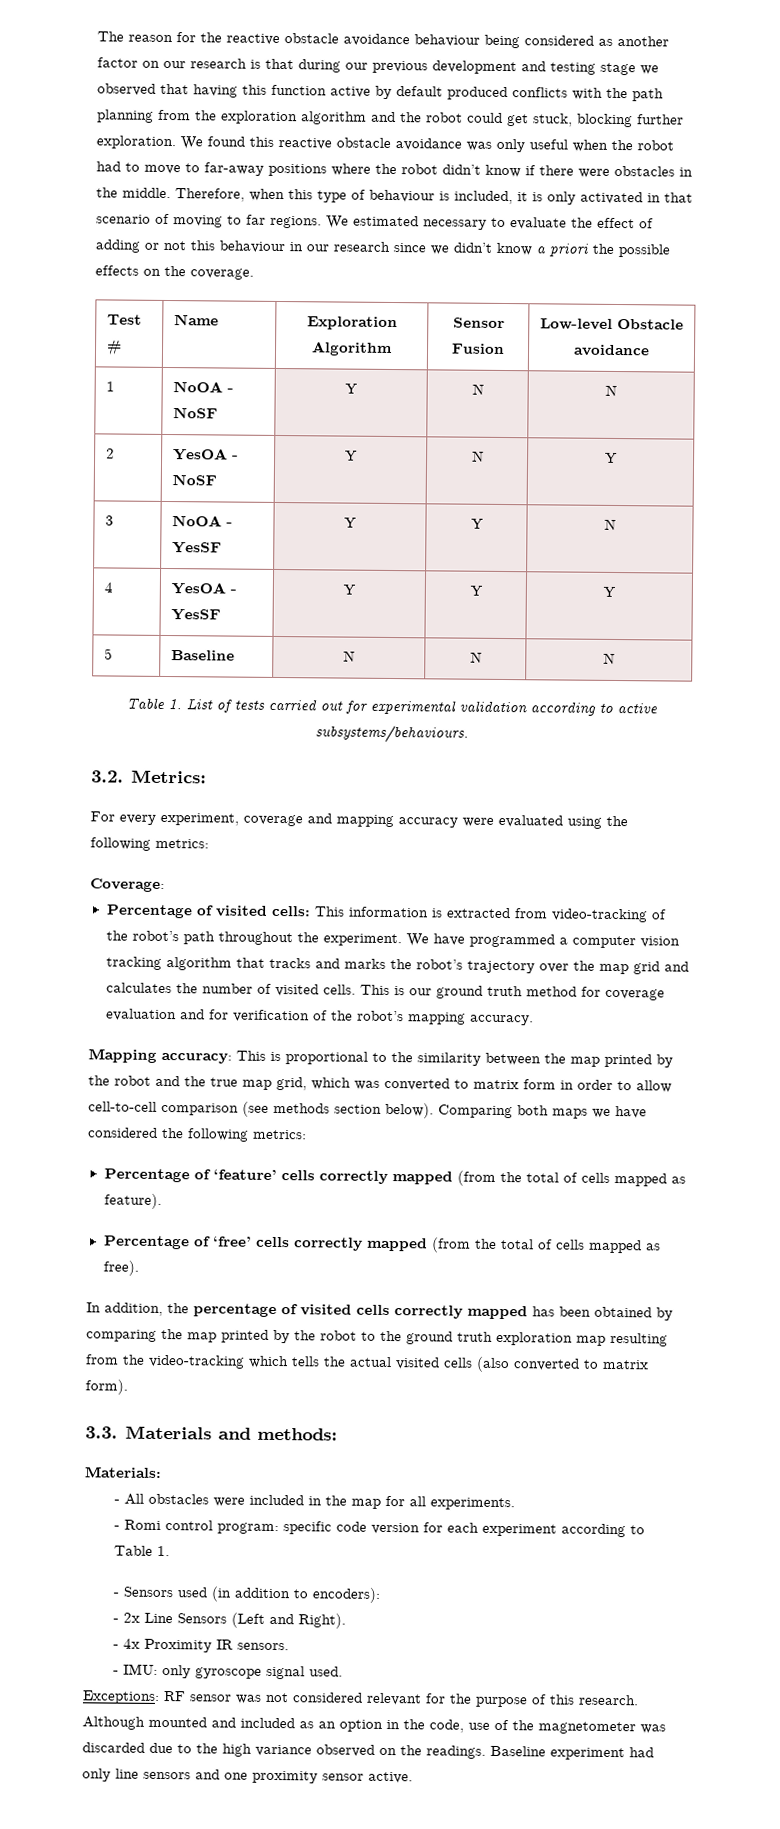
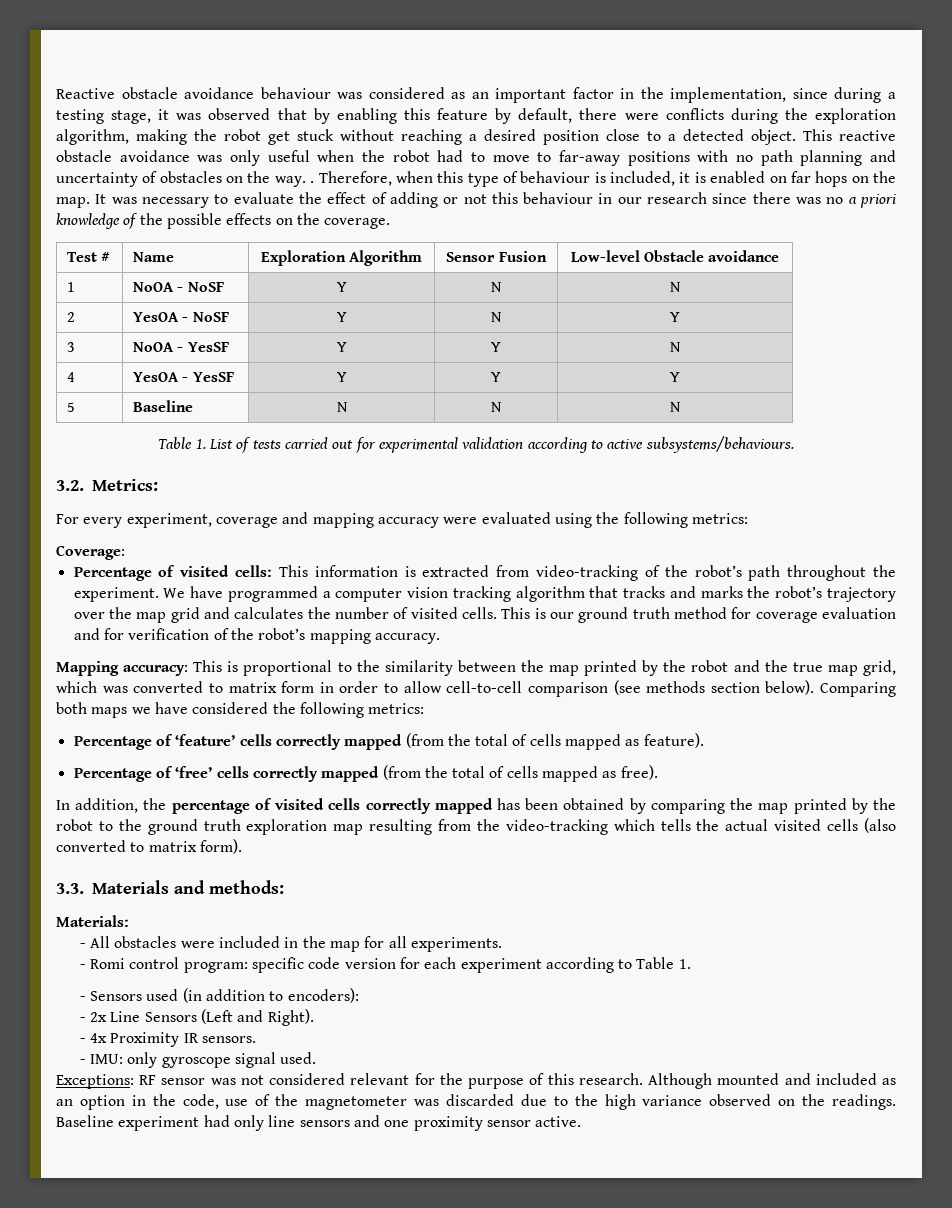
- The reason for the reactive obstacle avoidance behaviour being considered as another factor on our research is that during our previous development and testing stage we observed that having this function active by default produced conflicts with the path planning from the exploration algorithm and the robot could get stuck, blocking further exploration. We found this reactive obstacle avoidance was only useful when the robot had to move to far-away positions where the robot didn’t know if there were obstacles in the middle.
+ Reactive obstacle avoidance behaviour was considered as an important factor in the implementation, since during a testing stage, it was observed that by enabling this feature by default, there were conflicts during the exploration algorithm, making the robot get stuck without reaching a desired position close to a detected object. This reactive obstacle avoidance was only useful when the robot had to move to far-away positions with no path planning and uncertainty of obstacles on the way. .
- Therefore, when this type of behaviour is included, it is only activated in that scenario of moving to far regions. We estimated necessary to evaluate the effect of adding or not this behaviour in our research since we didn’t know a priori the possible effects on the coverage.
+ Therefore, when this type of behaviour is included, it is enabled on far hops on the map. It was necessary to evaluate the effect of adding or not this behaviour in our research since there was no a priori knowledge of the possible effects on the coverage.

